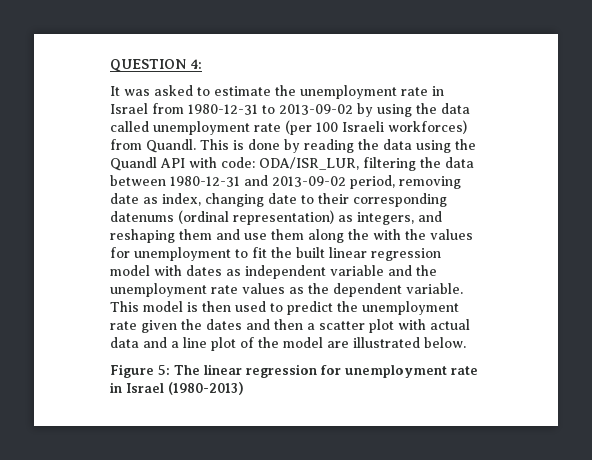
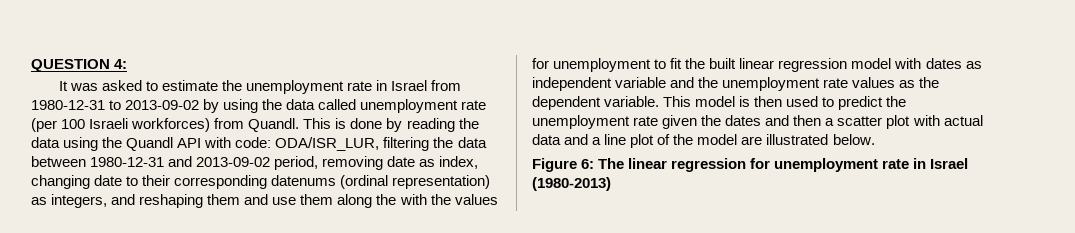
- Figure 5: The linear regression for unemployment rate in Israel (1980-2013)
+ Figure 6: The linear regression for unemployment rate in Israel (1980-2013)

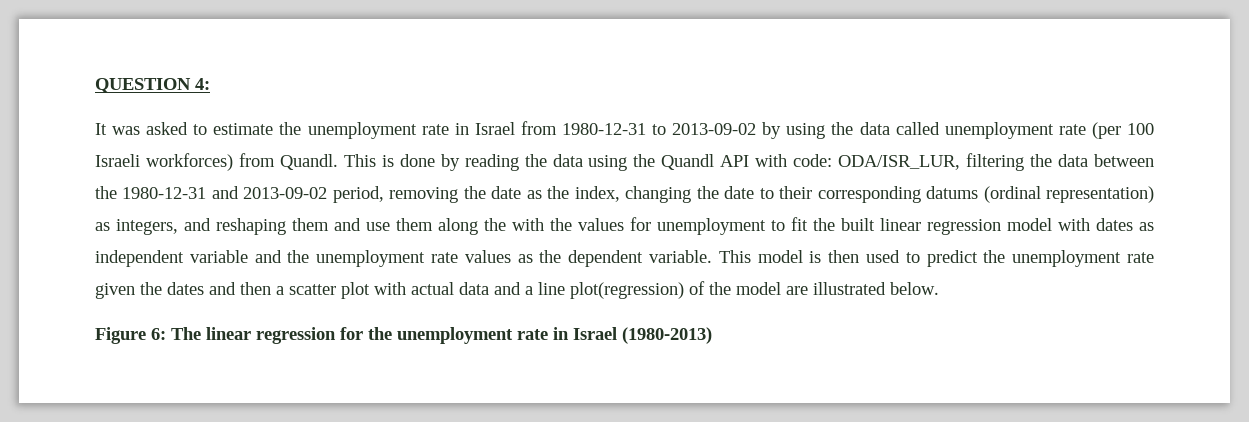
- ODA/ISR_LUR, filtering the data between 1980-12-31 and 2013-09-02 period, removing date as index, changing date to their corresponding datenums (ordinal representation) as integers, and reshaping them and use them along the with the values for unemployment to fit the built linear regression model with dates as independent variable and the unemployment rate values as the dependent variable.
+ ODA/ISR_LUR, filtering the data between the 1980-12-31 and 2013-09-02 period, removing the date as the index, changing the date to their corresponding datums (ordinal representation) as integers, and reshaping them and use them along the with the values for unemployment to fit the built linear regression model with dates as independent variable and the unemployment rate values as the dependent variable.
- This model is then used to predict the unemployment rate given the dates and then a scatter plot with actual data and a line plot of the model are illustrated below.
+ This model is then used to predict the unemployment rate given the dates and then a scatter plot with actual data and a line plot(regression) of the model are illustrated below.
- Figure 6: The linear regression for unemployment rate in Israel (1980-2013)
+ Figure 6: The linear regression for the unemployment rate in Israel (1980-2013)

